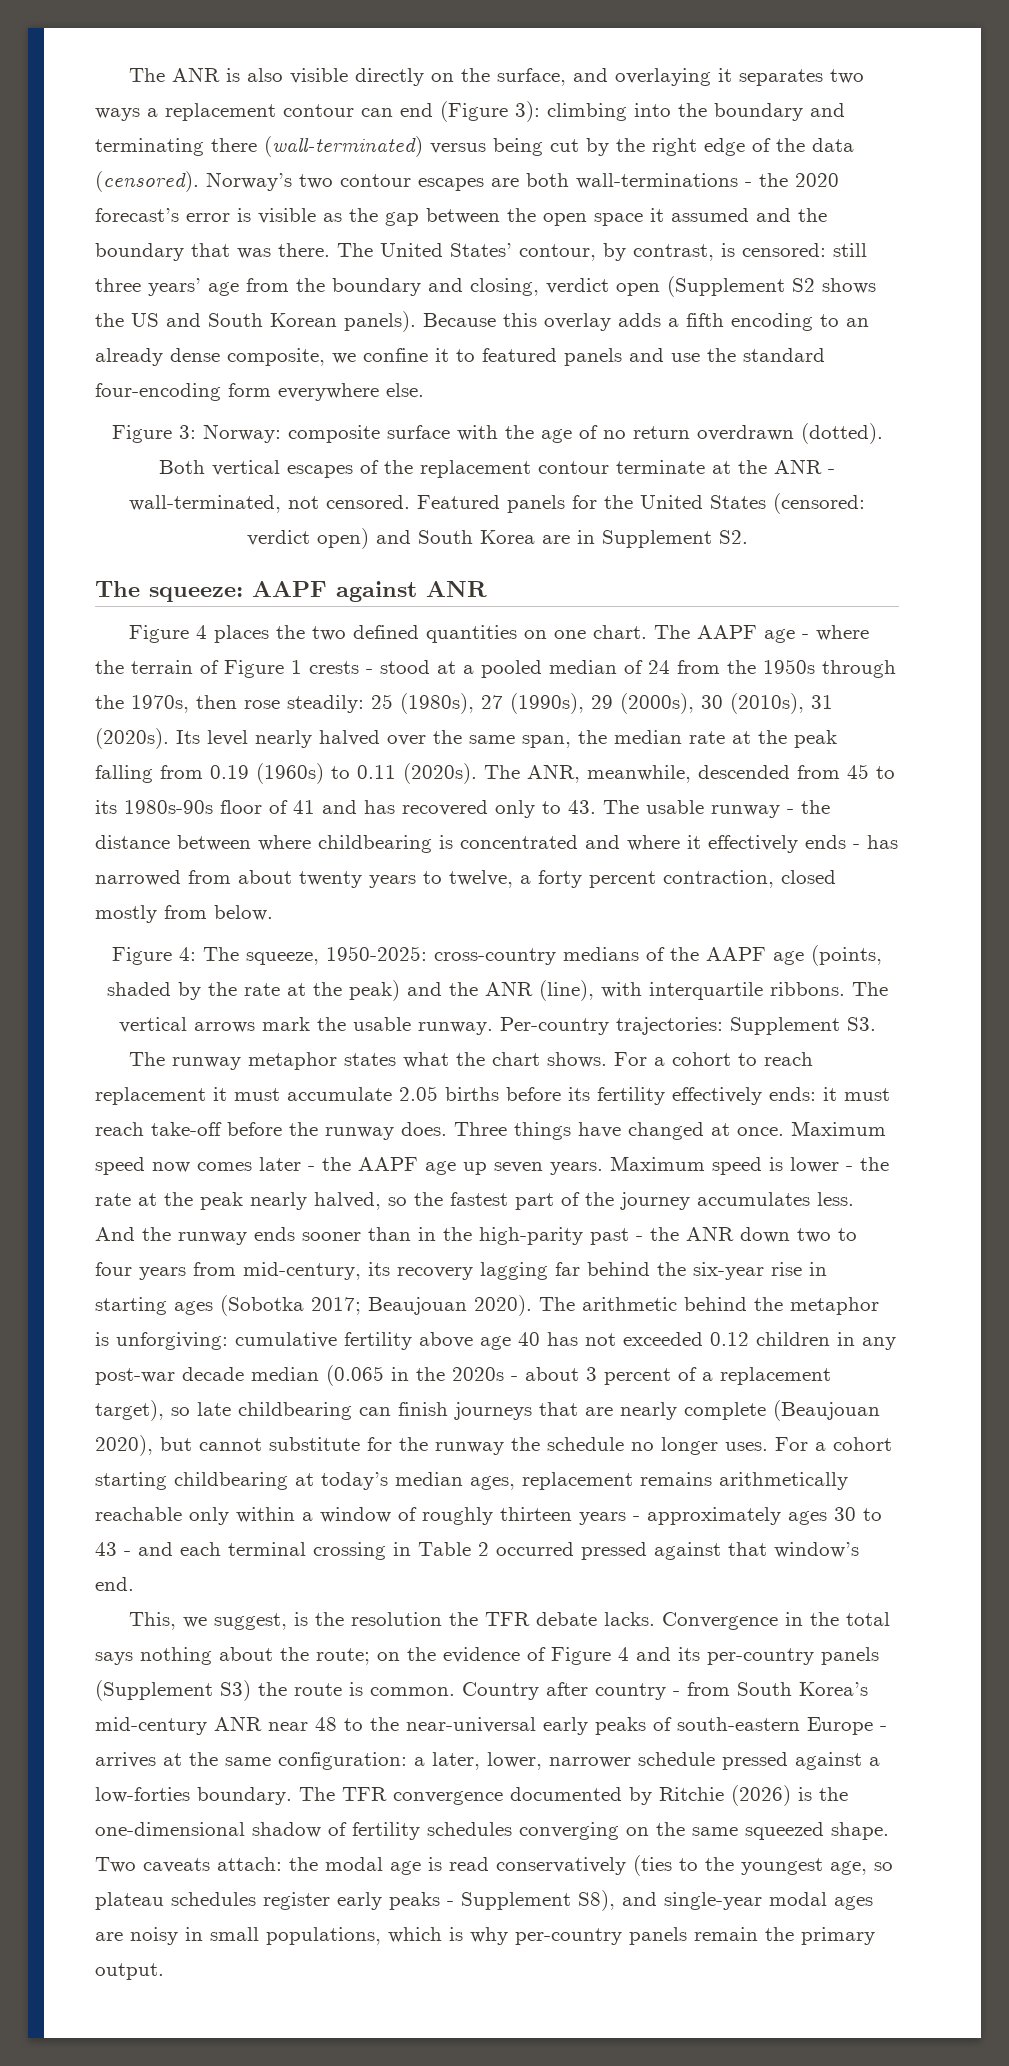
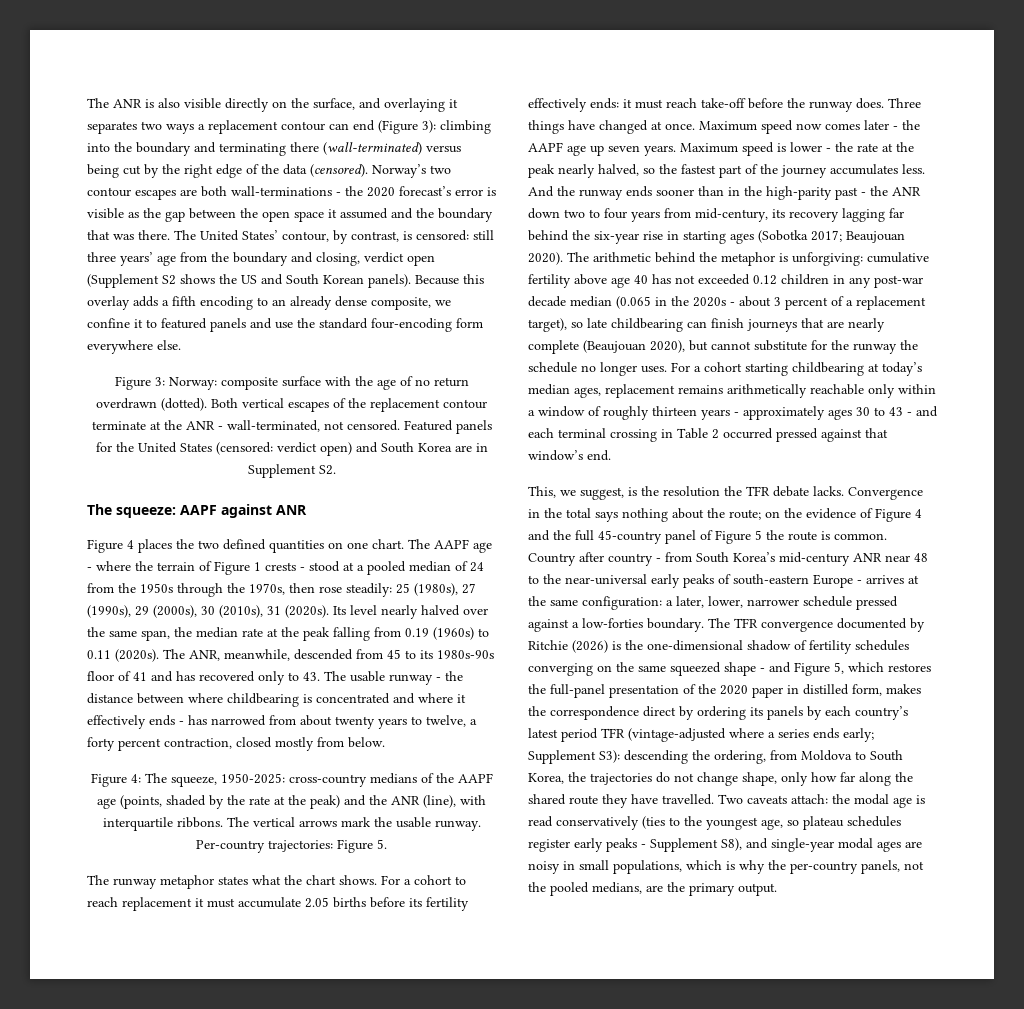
- Per-country trajectories: Supplement S3.
+ Per-country trajectories: Figure 5.
- Convergence in the total says nothing about the route; on the evidence of Figure 4 and its per-country panels (Supplement S3) the route is common.
+ Convergence in the total says nothing about the route; on the evidence of Figure 4 and the full 45-country panel of Figure 5 the route is common.
- The TFR convergence documented by Ritchie (2026) is the one-dimensional shadow of fertility schedules converging on the same squeezed shape.
+ The TFR convergence documented by Ritchie (2026) is the one-dimensional shadow of fertility schedules converging on the same squeezed shape - and Figure 5, which restores the full-panel presentation of the 2020 paper in distilled form, makes the correspondence direct by ordering its panels by each country’s latest period TFR (vintage-adjusted where a series ends early; Supplement S3): descending the ordering, from Moldova to South Korea, the trajectories do not change shape, only how far along the shared route they have travelled.
- Two caveats attach: the modal age is read conservatively (ties to the youngest age, so plateau schedules register early peaks - Supplement S8), and single-year modal ages are noisy in small populations, which is why per-country panels remain the primary output.
+ Two caveats attach: the modal age is read conservatively (ties to the youngest age, so plateau schedules register early peaks - Supplement S8), and single-year modal ages are noisy in small populations, which is why the per-country panels, not the pooled medians, are the primary output.

